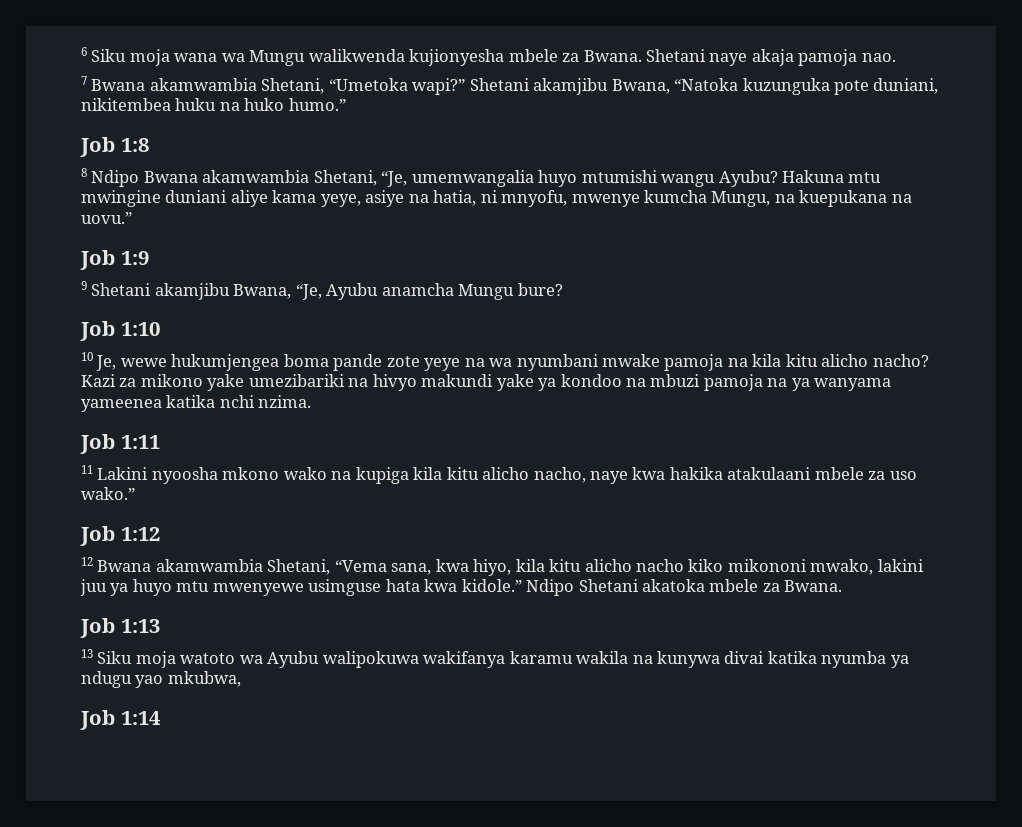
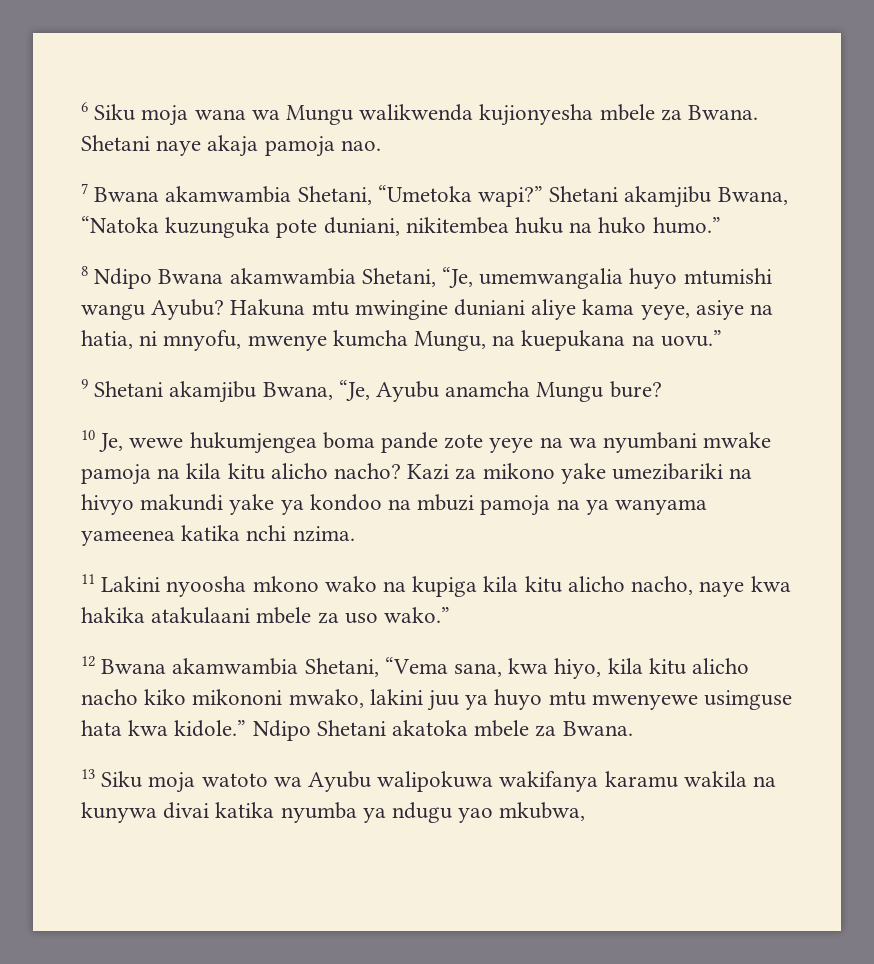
- Job 1:8
- Job 1:9
- Job 1:10
- Job 1:11
- Job 1:12
- Job 1:13
- Job 1:14

